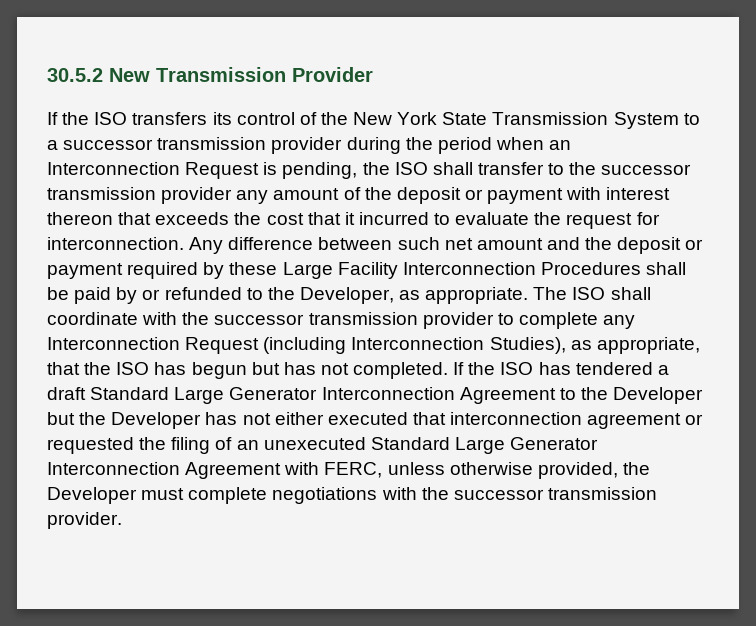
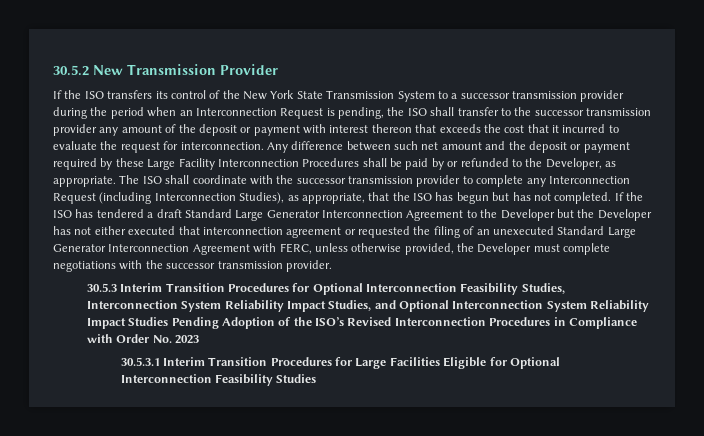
+ 30.5.3 Interim Transition Procedures for Optional Interconnection Feasibility Studies, Interconnection System Reliability Impact Studies, and Optional Interconnection System Reliability Impact Studies Pending Adoption of the ISO’s Revised Interconnection Procedures in Compliance with Order No. 2023
+ 30.5.3.1 Interim Transition Procedures for Large Facilities Eligible for Optional Interconnection Feasibility Studies

